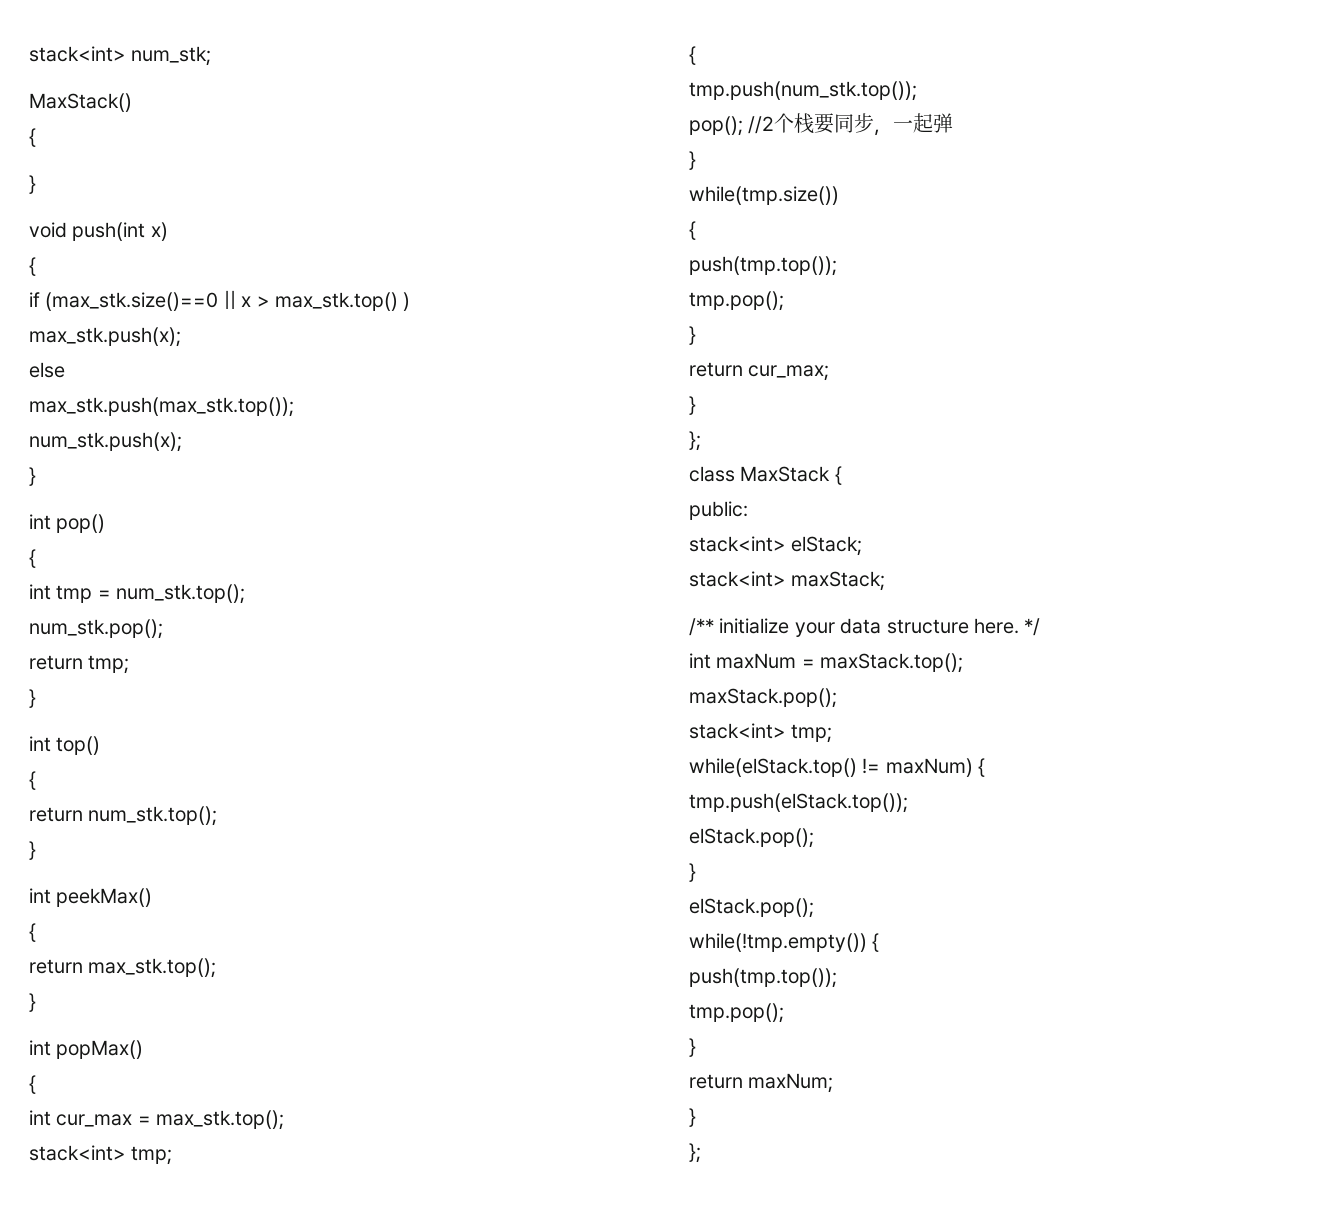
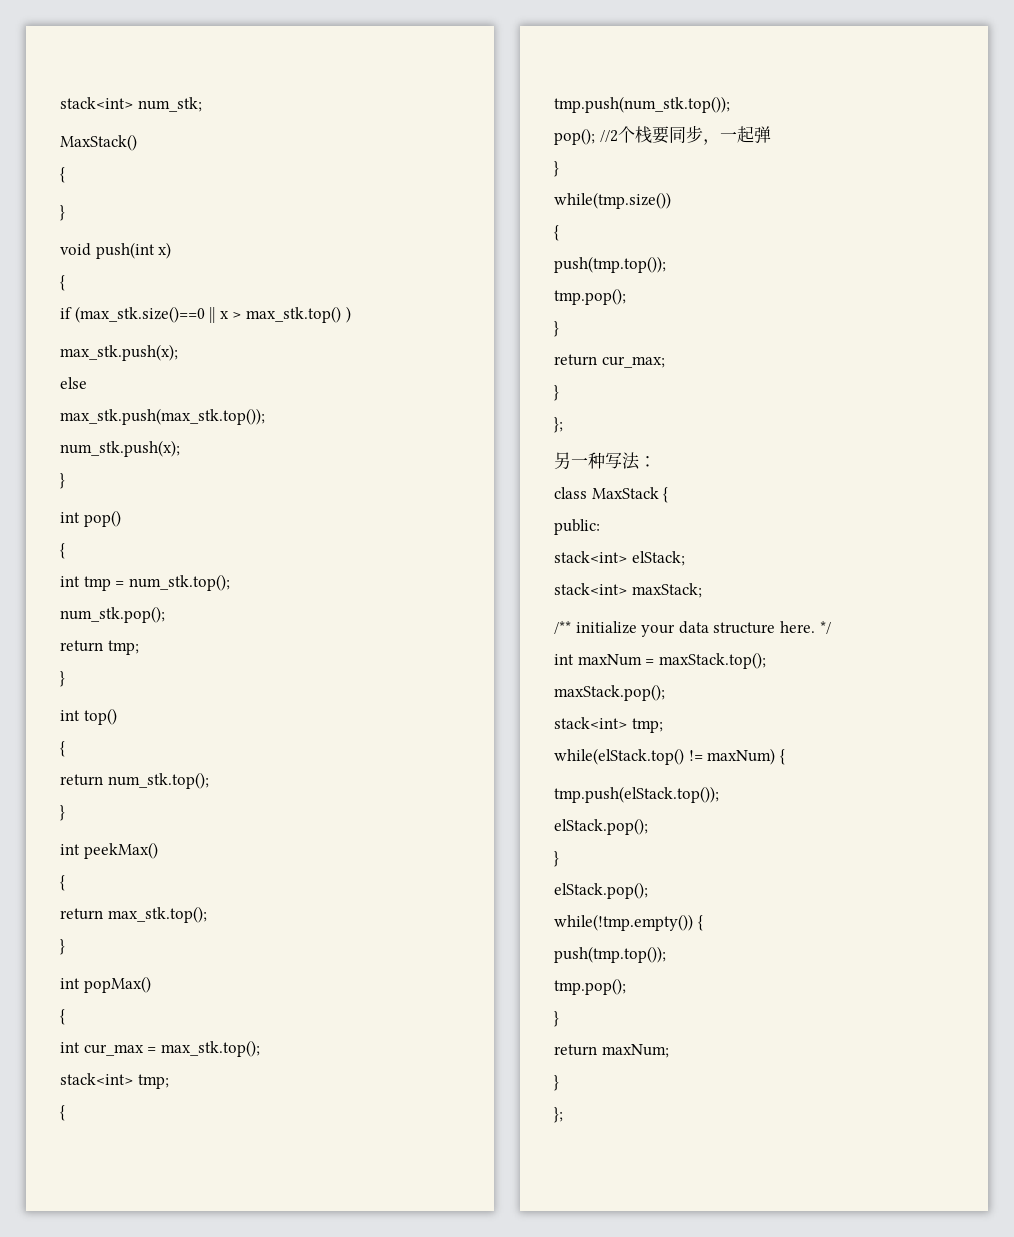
+ 另一种写法：

